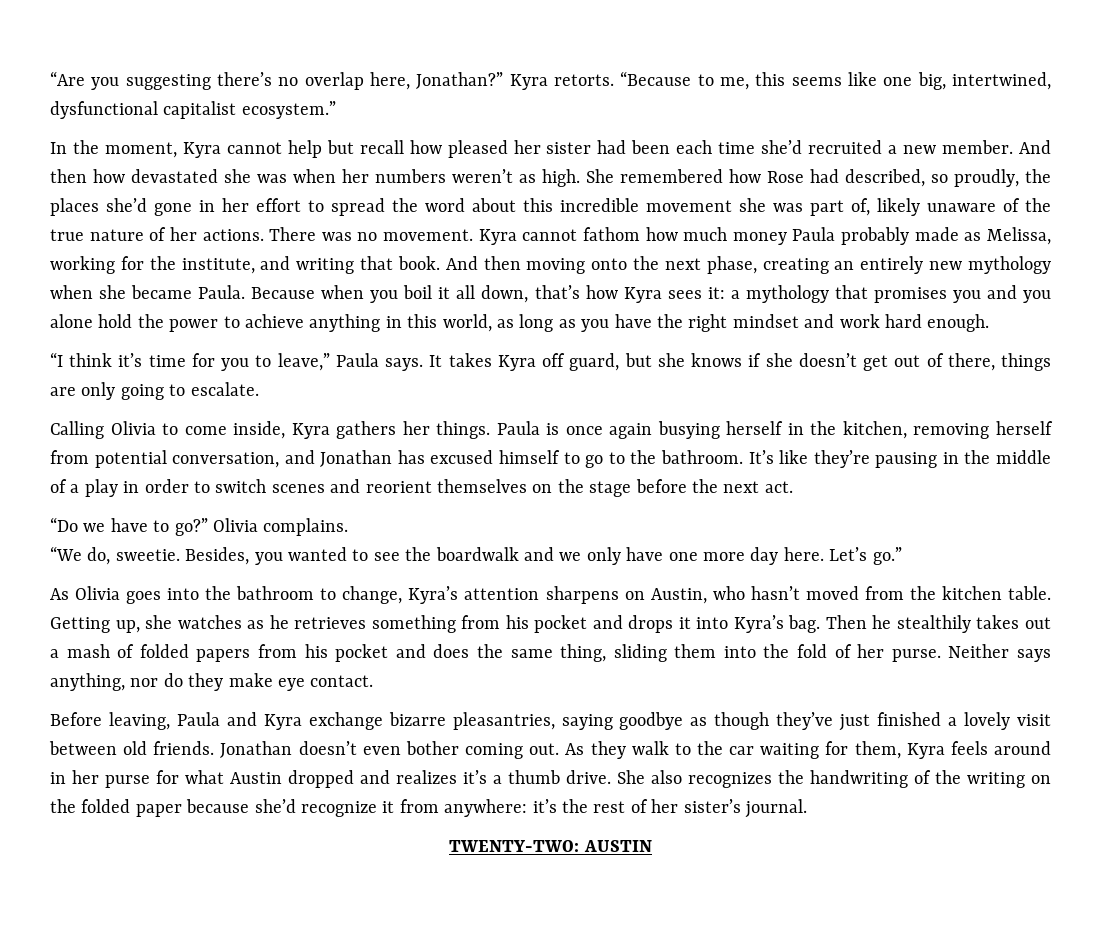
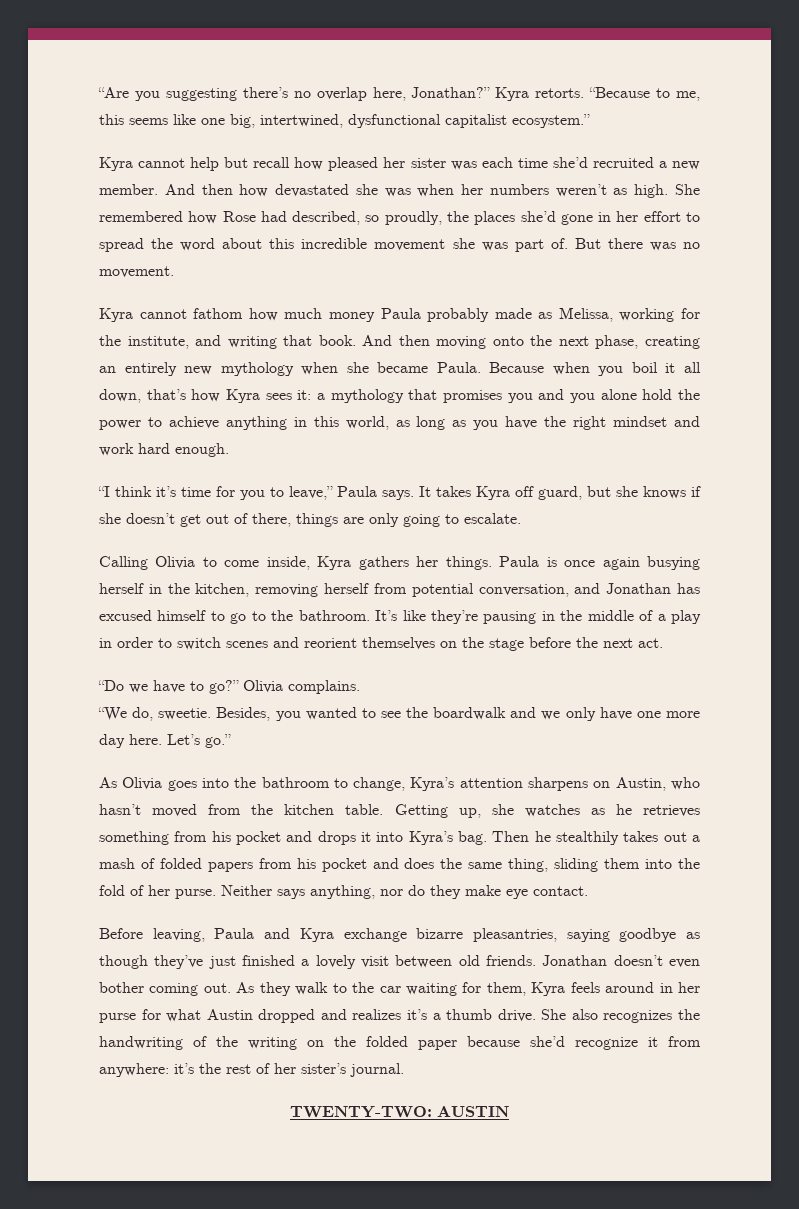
- In the moment, Kyra cannot help but recall how pleased her sister had been each time she’d recruited a new member.
+ Kyra cannot help but recall how pleased her sister was each time she’d recruited a new member.
- She remembered how Rose had described, so proudly, the places she’d gone in her effort to spread the word about this incredible movement she was part of, likely unaware of the true nature of her actions. There was no movement. Kyra cannot fathom how much money Paula probably made as Melissa, working for the institute, and writing that book.
+ She remembered how Rose had described, so proudly, the places she’d gone in her effort to spread the word about this incredible movement she was part of. But there was no movement.
+ Kyra cannot fathom how much money Paula probably made as Melissa, working for the institute, and writing that book.

